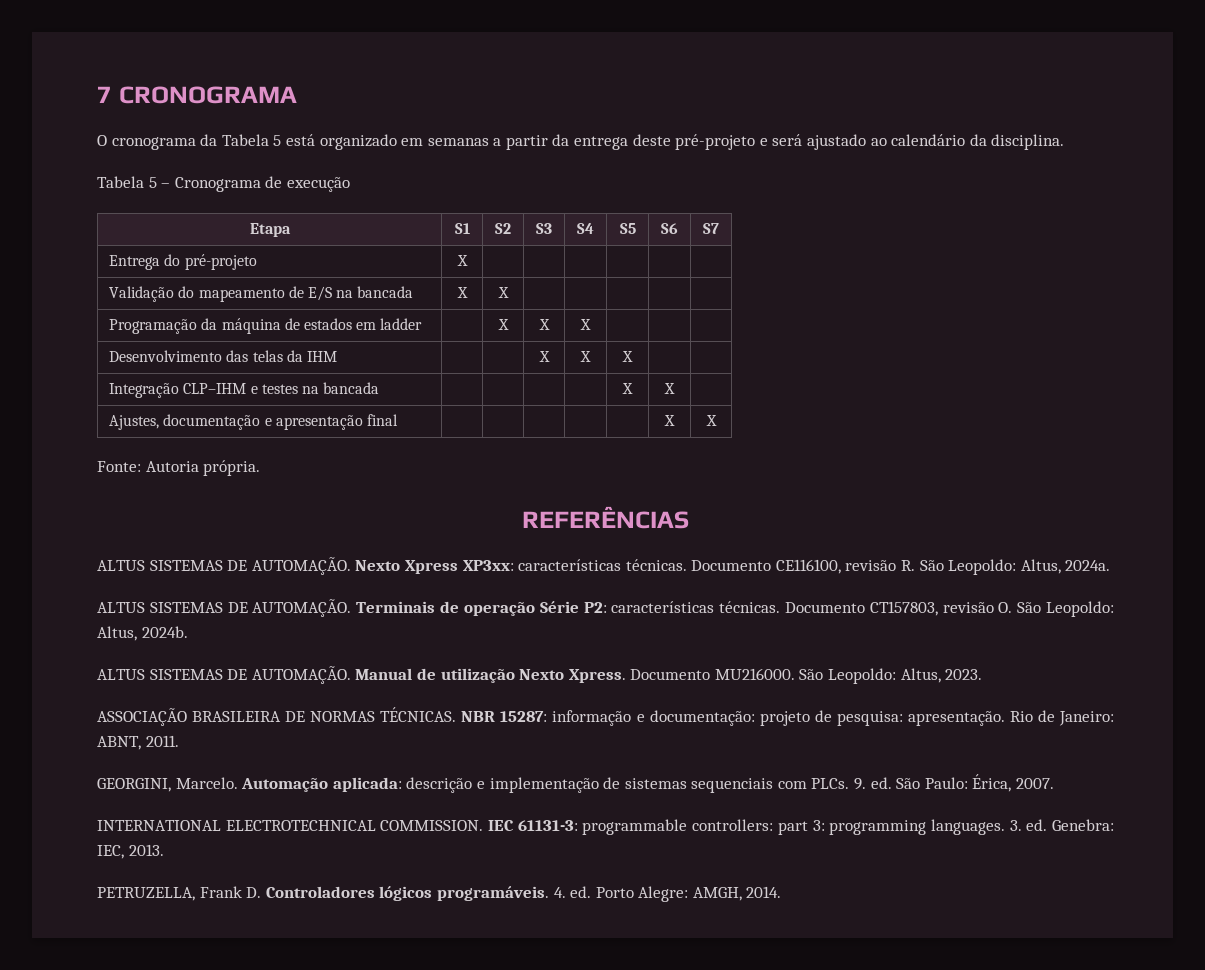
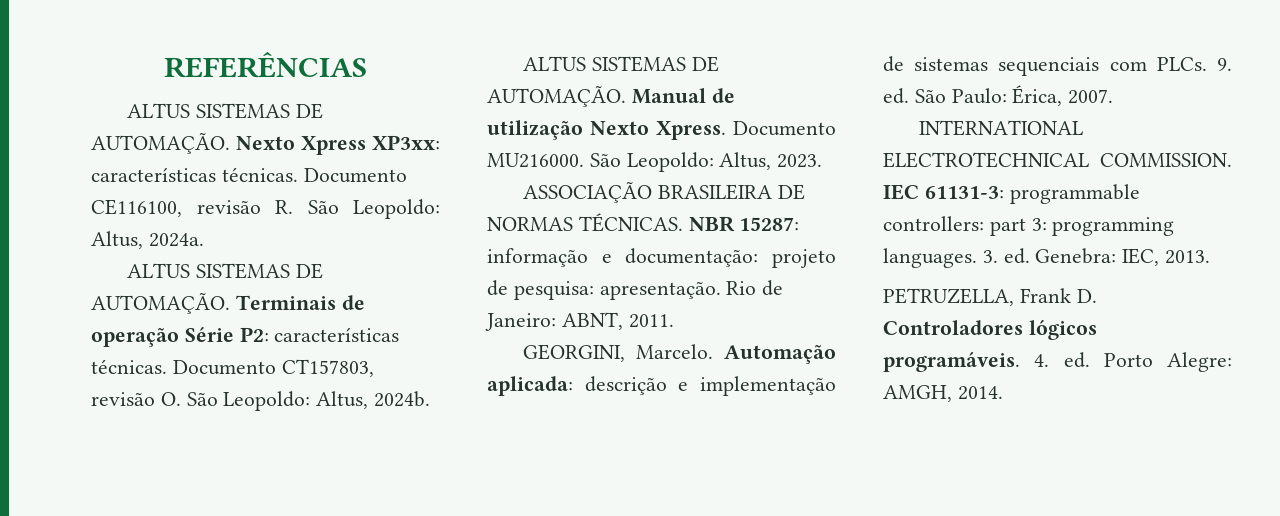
- 7 CRONOGRAMA
- O cronograma da Tabela 5 está organizado em semanas a partir da entrega deste pré-projeto e será ajustado ao calendário da disciplina.
- Tabela 5 – Cronograma de execução
- Etapa | S1 | S2 | S3 | S4 | S5 | S6 | S7
- Entrega do pré-projeto | X | | | | | |
- Validação do mapeamento de E/S na bancada | X | X | | | | |
- Programação da máquina de estados em ladder | | X | X | X | | |
- Desenvolvimento das telas da IHM | | | X | X | X | |
- Integração CLP–IHM e testes na bancada | | | | | X | X |
- Ajustes, documentação e apresentação final | | | | | | X | X
- Fonte: Autoria própria.

